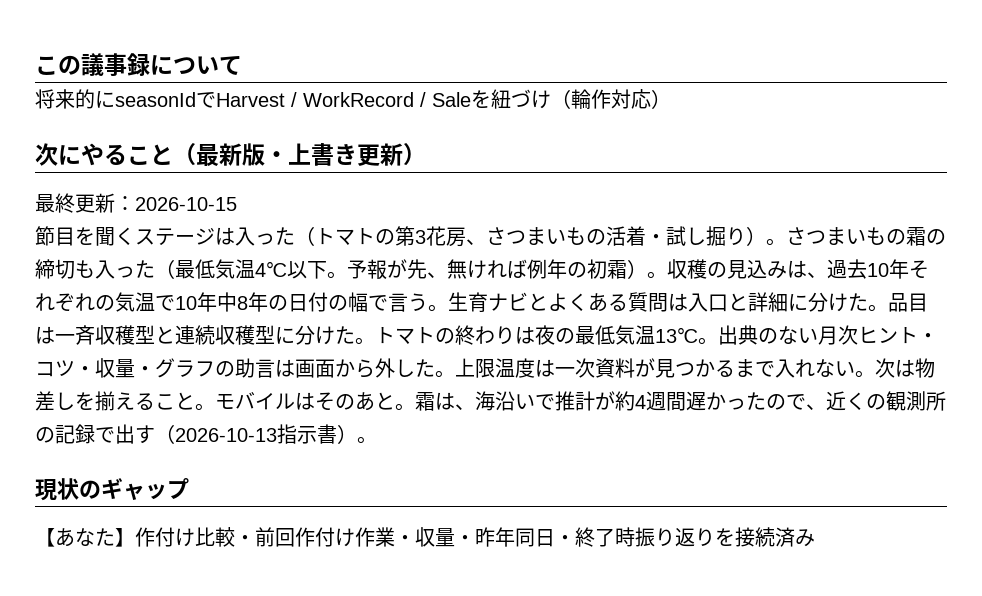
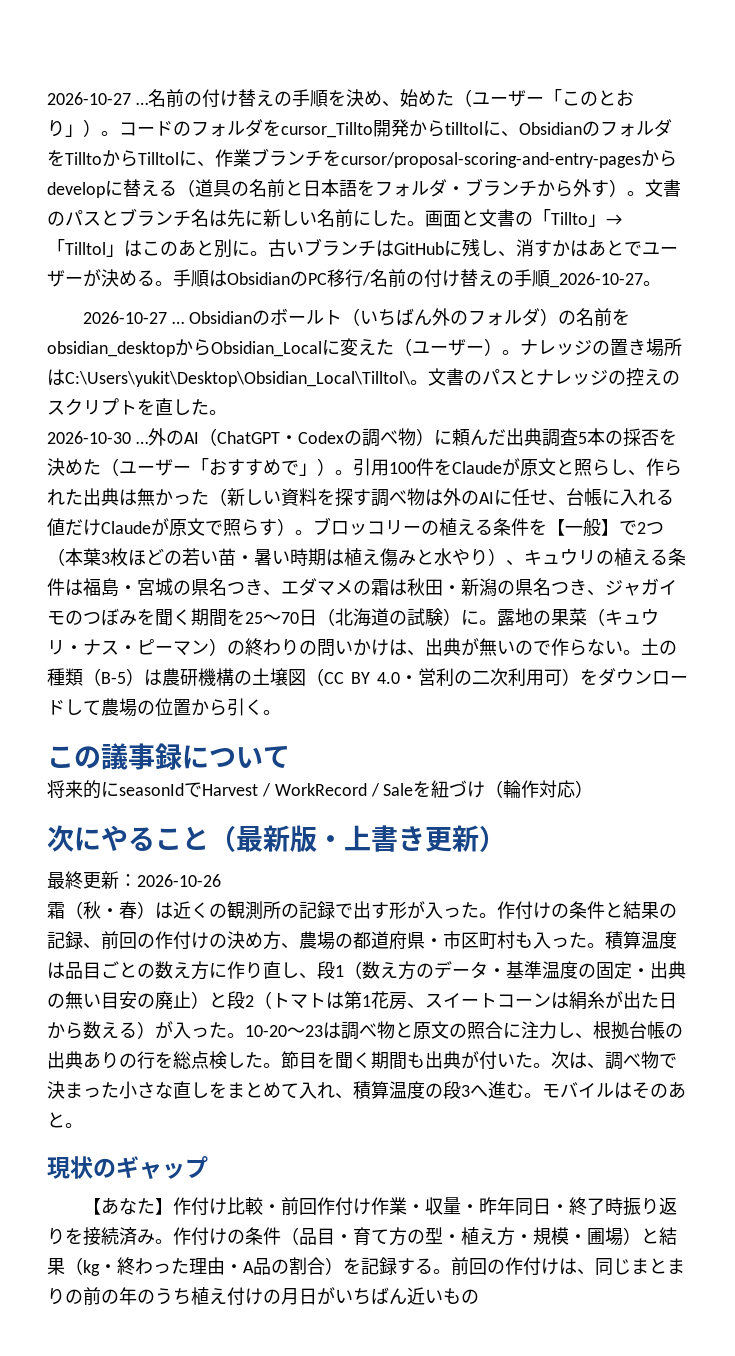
+ 2026-10-27 …名前の付け替えの手順を決め、始めた（ユーザー「このとおり」）。コードのフォルダをcursor_Tillto開発からtilltolに、ObsidianのフォルダをTilltoからTilltolに、作業ブランチをcursor/proposal-scoring-and-entry-pagesからdevelopに替える（道具の名前と日本語をフォルダ・ブランチから外す）。文書のパスとブランチ名は先に新しい名前にした。画面と文書の「Tillto」→「Tilltol」はこのあと別に。古いブランチはGitHubに残し、消すかはあとでユーザーが決める。手順はObsidianのPC移行/名前の付け替えの手順_2026-10-27。
+ 2026-10-27 … Obsidianのボールト（いちばん外のフォルダ）の名前をobsidian_desktopからObsidian_Localに変えた（ユーザー）。ナレッジの置き場所はC:\Users\yukit\Desktop\Obsidian_Local\Tilltol\。文書のパスとナレッジの控えのスクリプトを直した。
+ 2026-10-30 …外のAI（ChatGPT・Codexの調べ物）に頼んだ出典調査5本の採否を決めた（ユーザー「おすすめで」）。引用100件をClaudeが原文と照らし、作られた出典は無かった（新しい資料を探す調べ物は外のAIに任せ、台帳に入れる値だけClaudeが原文で照らす）。ブロッコリーの植える条件を【一般】で2つ（本葉3枚ほどの若い苗・暑い時期は植え傷みと水やり）、キュウリの植える条件は福島・宮城の県名つき、エダマメの霜は秋田・新潟の県名つき、ジャガイモのつぼみを聞く期間を25〜70日（北海道の試験）に。露地の果菜（キュウリ・ナス・ピーマン）の終わりの問いかけは、出典が無いので作らない。土の種類（B-5）は農研機構の土壌図（CC BY 4.0・営利の二次利用可）をダウンロードして農場の位置から引く。
- 最終更新：2026-10-15
- 節目を聞くステージは入った（トマトの第3花房、さつまいもの活着・試し掘り）。さつまいもの霜の締切も入った（最低気温4℃以下。予報が先、無ければ例年の初霜）。収穫の見込みは、過去10年それぞれの気温で10年中8年の日付の幅で言う。生育ナビとよくある質問は入口と詳細に分けた。品目は一斉収穫型と連続収穫型に分けた。トマトの終わりは夜の最低気温13℃。出典のない月次ヒント・コツ・収量・グラフの助言は画面から外した。上限温度は一次資料が見つかるまで入れない。次は物差しを揃えること。モバイルはそのあと。霜は、海沿いで推計が約4週間遅かったので、近くの観測所の記録で出す（2026-10-13指示書）。
+ 最終更新：2026-10-26
+ 霜（秋・春）は近くの観測所の記録で出す形が入った。作付けの条件と結果の記録、前回の作付けの決め方、農場の都道府県・市区町村も入った。積算温度は品目ごとの数え方に作り直し、段1（数え方のデータ・基準温度の固定・出典の無い目安の廃止）と段2（トマトは第1花房、スイートコーンは絹糸が出た日から数える）が入った。10-20〜23は調べ物と原文の照合に注力し、根拠台帳の出典ありの行を総点検した。節目を聞く期間も出典が付いた。次は、調べ物で決まった小さな直しをまとめて入れ、積算温度の段3へ進む。モバイルはそのあと。
- 【あなた】作付け比較・前回作付け作業・収量・昨年同日・終了時振り返りを接続済み
+ 【あなた】作付け比較・前回作付け作業・収量・昨年同日・終了時振り返りを接続済み。作付けの条件（品目・育て方の型・植え方・規模・圃場）と結果（kg・終わった理由・A品の割合）を記録する。前回の作付けは、同じまとまりの前の年のうち植え付けの月日がいちばん近いもの

